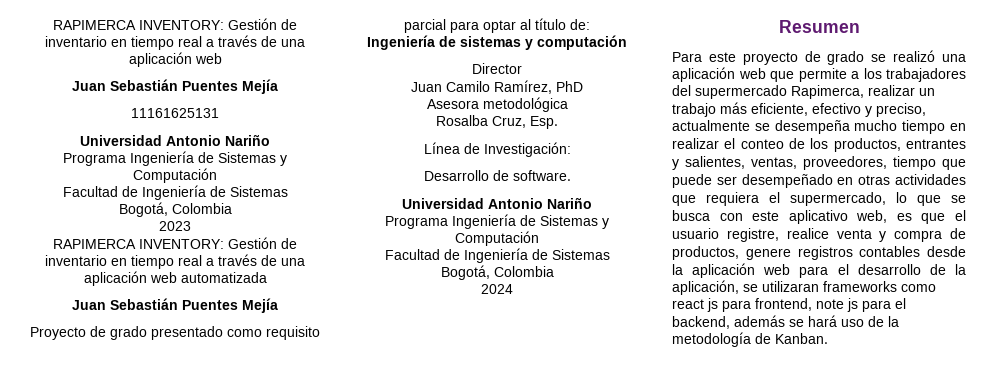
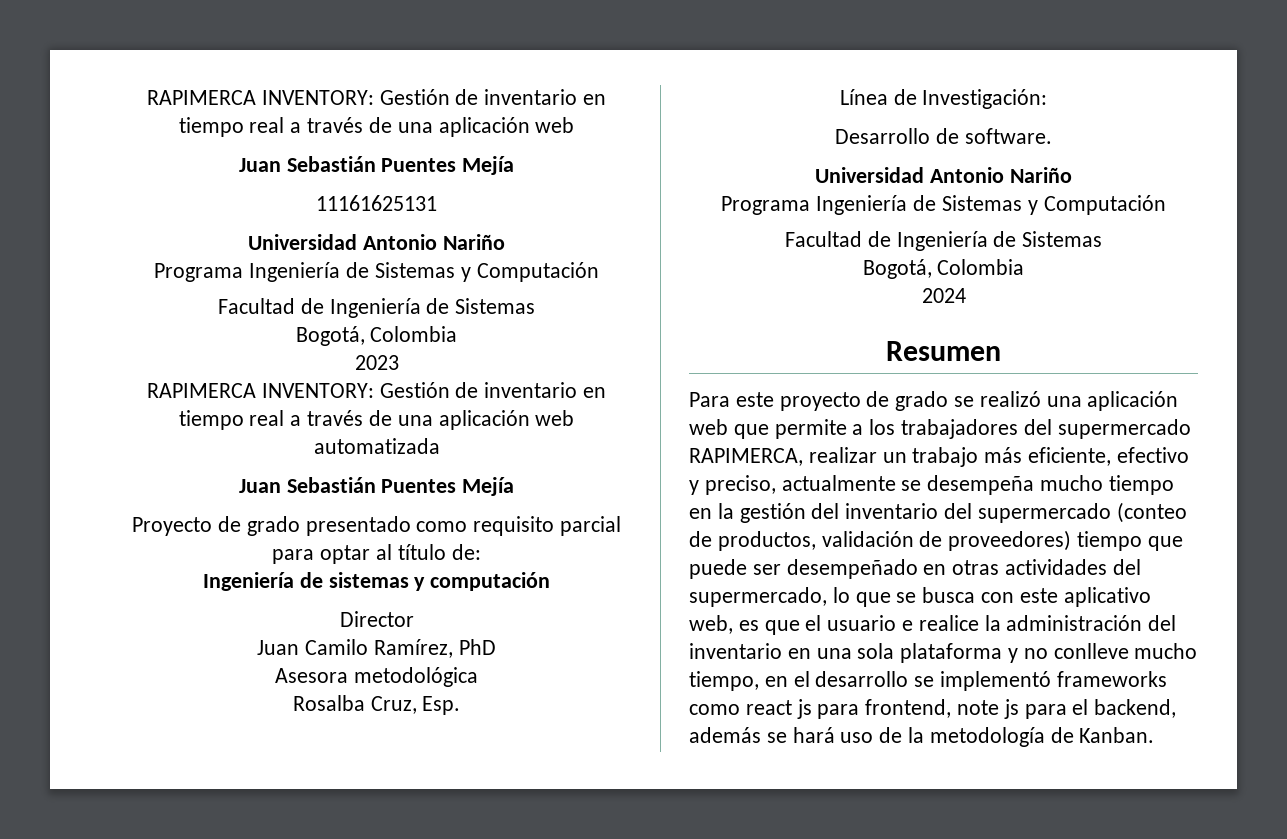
- Para este proyecto de grado se realizó una aplicación web que permite a los trabajadores del supermercado Rapimerca, realizar un trabajo más eficiente, efectivo y preciso, actualmente se desempeña mucho tiempo en realizar el conteo de los productos, entrantes y salientes, ventas, proveedores, tiempo que puede ser desempeñado en otras actividades que requiera el supermercado, lo que se busca con este aplicativo web, es que el usuario registre, realice venta y compra de productos, genere registros contables desde la aplicación web para el desarrollo de la aplicación, se utilizaran frameworks como react js para frontend, note js para el backend, además se hará uso de la metodología de Kanban.
+ Para este proyecto de grado se realizó una aplicación web que permite a los trabajadores del supermercado RAPIMERCA, realizar un trabajo más eficiente, efectivo y preciso, actualmente se desempeña mucho tiempo en la gestión del inventario del supermercado (conteo de productos, validación de proveedores) tiempo que puede ser desempeñado en otras actividades del supermercado, lo que se busca con este aplicativo web, es que el usuario e realice la administración del inventario en una sola plataforma y no conlleve mucho tiempo, en el desarrollo se implementó frameworks como react js para frontend, note js para el backend, además se hará uso de la metodología de Kanban.

